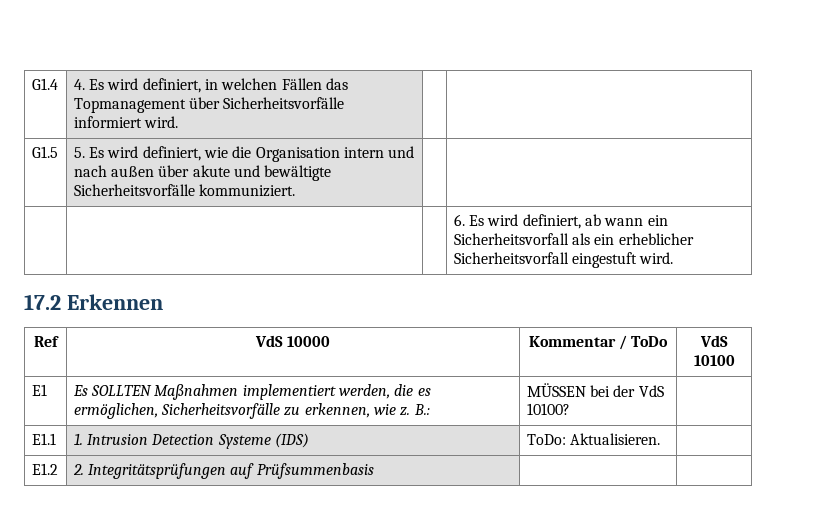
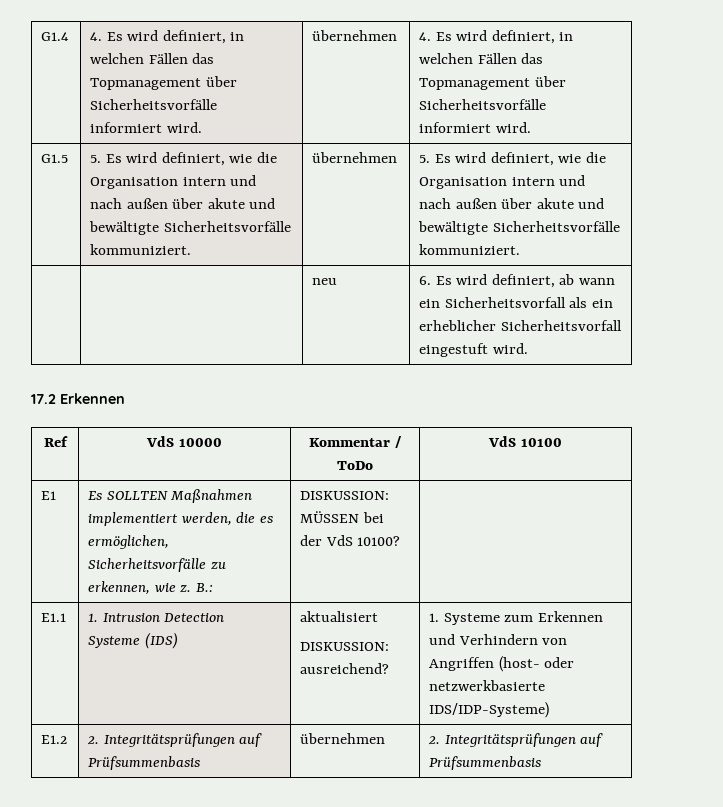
- G1.4 | 4. Es wird definiert, in welchen Fällen das Topmanagement über Sicherheitsvorfälle informiert wird. | |
+ G1.4 | 4. Es wird definiert, in welchen Fällen das Topmanagement über Sicherheitsvorfälle informiert wird. | übernehmen | 4. Es wird definiert, in welchen Fällen das Topmanagement über Sicherheitsvorfälle informiert wird.
- G1.5 | 5. Es wird definiert, wie die Organisation intern und nach außen über akute und bewältigte Sicherheitsvorfälle kommuniziert. | |
- | | | 6. Es wird definiert, ab wann ein Sicherheitsvorfall als ein erheblicher Sicherheitsvorfall eingestuft wird.
+ G1.5 | 5. Es wird definiert, wie die Organisation intern und nach außen über akute und bewältigte Sicherheitsvorfälle kommuniziert. | übernehmen | 5. Es wird definiert, wie die Organisation intern und nach außen über akute und bewältigte Sicherheitsvorfälle kommuniziert.
+ | | neu | 6. Es wird definiert, ab wann ein Sicherheitsvorfall als ein erheblicher Sicherheitsvorfall eingestuft wird.
- E1 | Es SOLLTEN Maßnahmen implementiert werden, die es ermöglichen, Sicherheitsvorfälle zu erkennen, wie z. B.: | MÜSSEN bei der VdS 10100? |
+ E1 | Es SOLLTEN Maßnahmen implementiert werden, die es ermöglichen, Sicherheitsvorfälle zu erkennen, wie z. B.: | DISKUSSION: MÜSSEN bei der VdS 10100? |
- E1.1 | 1. Intrusion Detection Systeme (IDS) | ToDo: Aktualisieren. |
+ E1.1 | 1. Intrusion Detection Systeme (IDS) | aktualisiert
+ DISKUSSION: ausreichend? | 1. Systeme zum Erkennen und Verhindern von Angriffen (host- oder netzwerkbasierte IDS/IDP-Systeme)
- E1.2 | 2. Integritätsprüfungen auf Prüfsummenbasis | |
+ E1.2 | 2. Integritätsprüfungen auf Prüfsummenbasis | übernehmen | 2. Integritätsprüfungen auf Prüfsummenbasis

